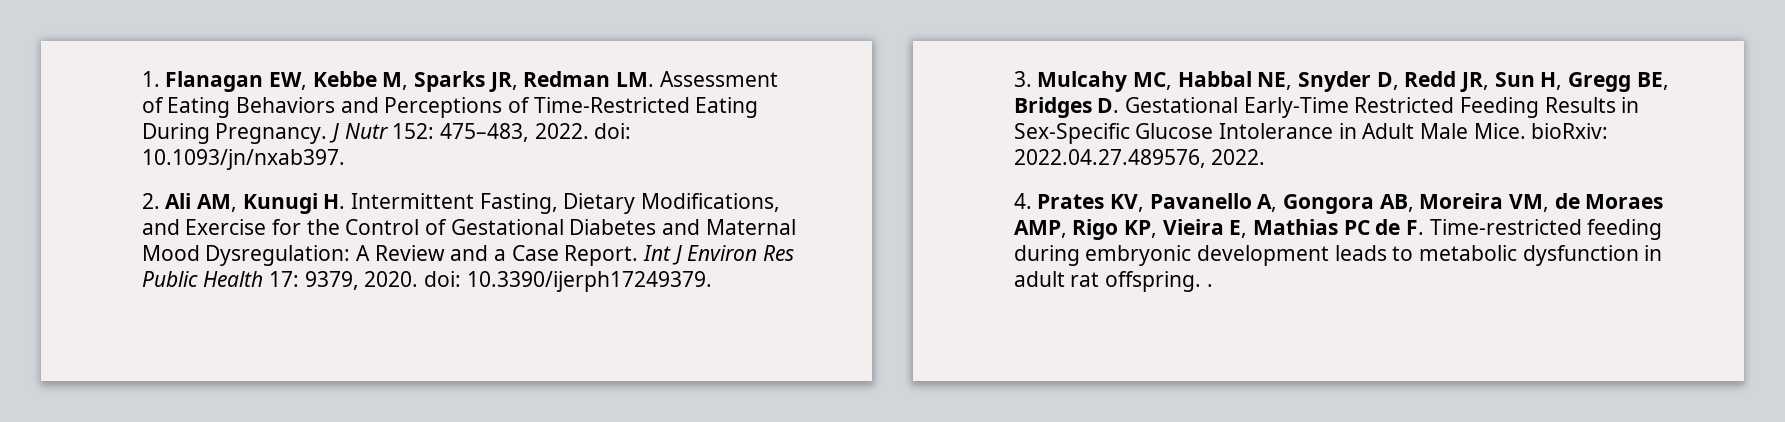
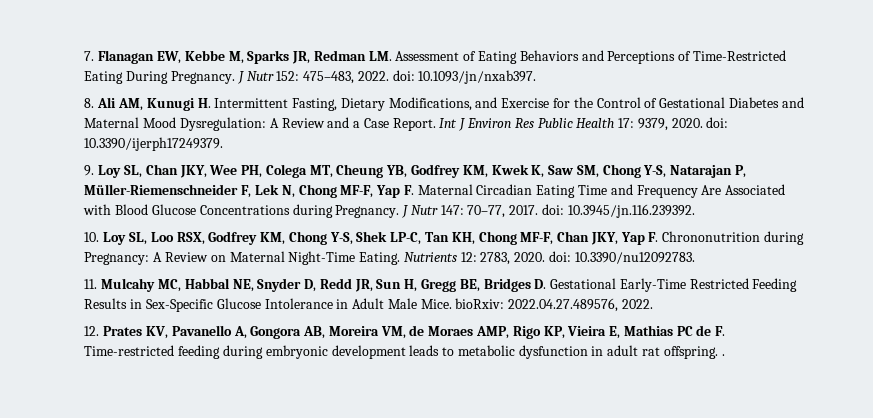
- 1. Flanagan EW, Kebbe M, Sparks JR, Redman LM. Assessment of Eating Behaviors and Perceptions of Time-Restricted Eating During Pregnancy.
+ 7. Flanagan EW, Kebbe M, Sparks JR, Redman LM. Assessment of Eating Behaviors and Perceptions of Time-Restricted Eating During Pregnancy.
- 2. Ali AM, Kunugi H. Intermittent Fasting, Dietary Modifications, and Exercise for the Control of Gestational Diabetes and Maternal Mood Dysregulation: A Review and a Case Report.
+ 8. Ali AM, Kunugi H. Intermittent Fasting, Dietary Modifications, and Exercise for the Control of Gestational Diabetes and Maternal Mood Dysregulation: A Review and a Case Report.
- 3. Mulcahy MC, Habbal NE, Snyder D, Redd JR, Sun H, Gregg BE, Bridges D. Gestational Early-Time Restricted Feeding Results in Sex-Specific Glucose Intolerance in Adult Male Mice. bioRxiv: 2022.04.27.489576, 2022.
+ 9. Loy SL, Chan JKY, Wee PH, Colega MT, Cheung YB, Godfrey KM, Kwek K, Saw SM, Chong Y-S, Natarajan P, Müller-Riemenschneider F, Lek N, Chong MF-F, Yap F. Maternal Circadian Eating Time and Frequency Are Associated with Blood Glucose Concentrations during Pregnancy. J Nutr 147: 70–77, 2017. doi: 10.3945/jn.116.239392.
+ 10. Loy SL, Loo RSX, Godfrey KM, Chong Y-S, Shek LP-C, Tan KH, Chong MF-F, Chan JKY, Yap F. Chrononutrition during Pregnancy: A Review on Maternal Night-Time Eating. Nutrients 12: 2783, 2020. doi: 10.3390/nu12092783.
+ 11. Mulcahy MC, Habbal NE, Snyder D, Redd JR, Sun H, Gregg BE, Bridges D. Gestational Early-Time Restricted Feeding Results in Sex-Specific Glucose Intolerance in Adult Male Mice. bioRxiv: 2022.04.27.489576, 2022.
- 4. Prates KV, Pavanello A, Gongora AB, Moreira VM, de Moraes AMP, Rigo KP, Vieira E, Mathias PC de F. Time-restricted feeding during embryonic development leads to metabolic dysfunction in adult rat offspring. .
+ 12. Prates KV, Pavanello A, Gongora AB, Moreira VM, de Moraes AMP, Rigo KP, Vieira E, Mathias PC de F. Time-restricted feeding during embryonic development leads to metabolic dysfunction in adult rat offspring. .

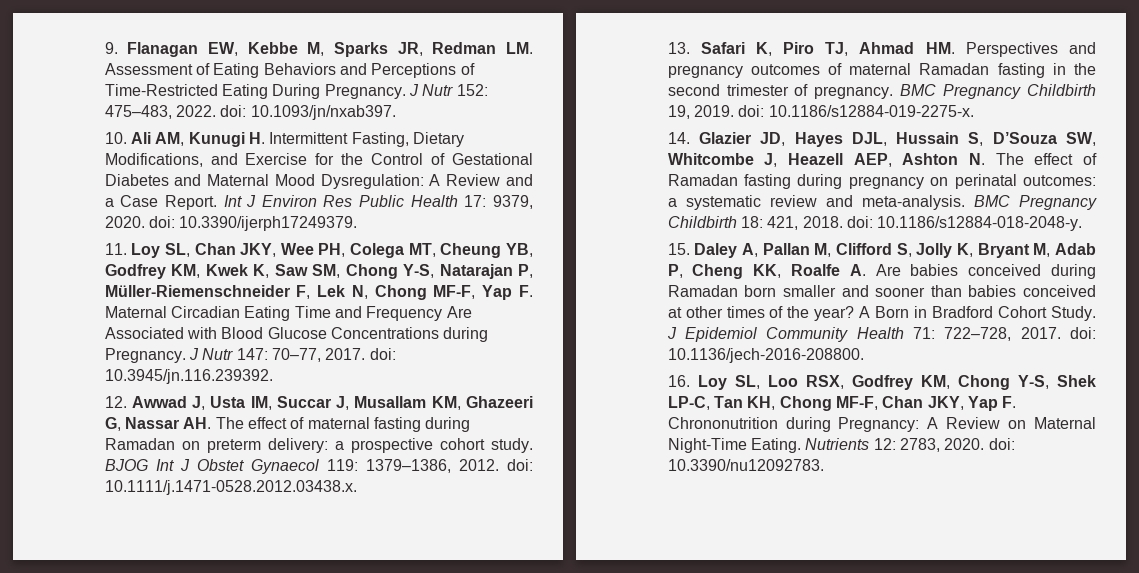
- 7. Flanagan EW, Kebbe M, Sparks JR, Redman LM. Assessment of Eating Behaviors and Perceptions of Time-Restricted Eating During Pregnancy.
+ 9. Flanagan EW, Kebbe M, Sparks JR, Redman LM. Assessment of Eating Behaviors and Perceptions of Time-Restricted Eating During Pregnancy.
- 8. Ali AM, Kunugi H. Intermittent Fasting, Dietary Modifications, and Exercise for the Control of Gestational Diabetes and Maternal Mood Dysregulation: A Review and a Case Report.
+ 10. Ali AM, Kunugi H. Intermittent Fasting, Dietary Modifications, and Exercise for the Control of Gestational Diabetes and Maternal Mood Dysregulation: A Review and a Case Report.
- 9. Loy SL, Chan JKY, Wee PH, Colega MT, Cheung YB, Godfrey KM, Kwek K, Saw SM, Chong Y-S, Natarajan P, Müller-Riemenschneider F, Lek N, Chong MF-F, Yap F. Maternal Circadian Eating Time and Frequency Are Associated with Blood Glucose Concentrations during Pregnancy.
+ 11. Loy SL, Chan JKY, Wee PH, Colega MT, Cheung YB, Godfrey KM, Kwek K, Saw SM, Chong Y-S, Natarajan P, Müller-Riemenschneider F, Lek N, Chong MF-F, Yap F. Maternal Circadian Eating Time and Frequency Are Associated with Blood Glucose Concentrations during Pregnancy.
- 10. Loy SL, Loo RSX, Godfrey KM, Chong Y-S, Shek LP-C, Tan KH, Chong MF-F, Chan JKY, Yap F. Chrononutrition during Pregnancy: A Review on Maternal Night-Time Eating.
+ 12. Awwad J, Usta IM, Succar J, Musallam KM, Ghazeeri G, Nassar AH. The effect of maternal fasting during Ramadan on preterm delivery: a prospective cohort study. BJOG Int J Obstet Gynaecol 119: 1379–1386, 2012. doi: 10.1111/j.1471-0528.2012.03438.x.
+ 13. Safari K, Piro TJ, Ahmad HM. Perspectives and pregnancy outcomes of maternal Ramadan fasting in the second trimester of pregnancy. BMC Pregnancy Childbirth 19, 2019. doi: 10.1186/s12884-019-2275-x.
+ 14. Glazier JD, Hayes DJL, Hussain S, D’Souza SW, Whitcombe J, Heazell AEP, Ashton N. The effect of Ramadan fasting during pregnancy on perinatal outcomes: a systematic review and meta-analysis. BMC Pregnancy Childbirth 18: 421, 2018. doi: 10.1186/s12884-018-2048-y.
+ 15. Daley A, Pallan M, Clifford S, Jolly K, Bryant M, Adab P, Cheng KK, Roalfe A. Are babies conceived during Ramadan born smaller and sooner than babies conceived at other times of the year? A Born in Bradford Cohort Study. J Epidemiol Community Health 71: 722–728, 2017. doi: 10.1136/jech-2016-208800.
+ 16. Loy SL, Loo RSX, Godfrey KM, Chong Y-S, Shek LP-C, Tan KH, Chong MF-F, Chan JKY, Yap F. Chrononutrition during Pregnancy: A Review on Maternal Night-Time Eating.
- 11. Mulcahy MC, Habbal NE, Snyder D, Redd JR, Sun H, Gregg BE, Bridges D. Gestational Early-Time Restricted Feeding Results in Sex-Specific Glucose Intolerance in Adult Male Mice. bioRxiv: 2022.04.27.489576, 2022.
- 12. Prates KV, Pavanello A, Gongora AB, Moreira VM, de Moraes AMP, Rigo KP, Vieira E, Mathias PC de F. Time-restricted feeding during embryonic development leads to metabolic dysfunction in adult rat offspring. .

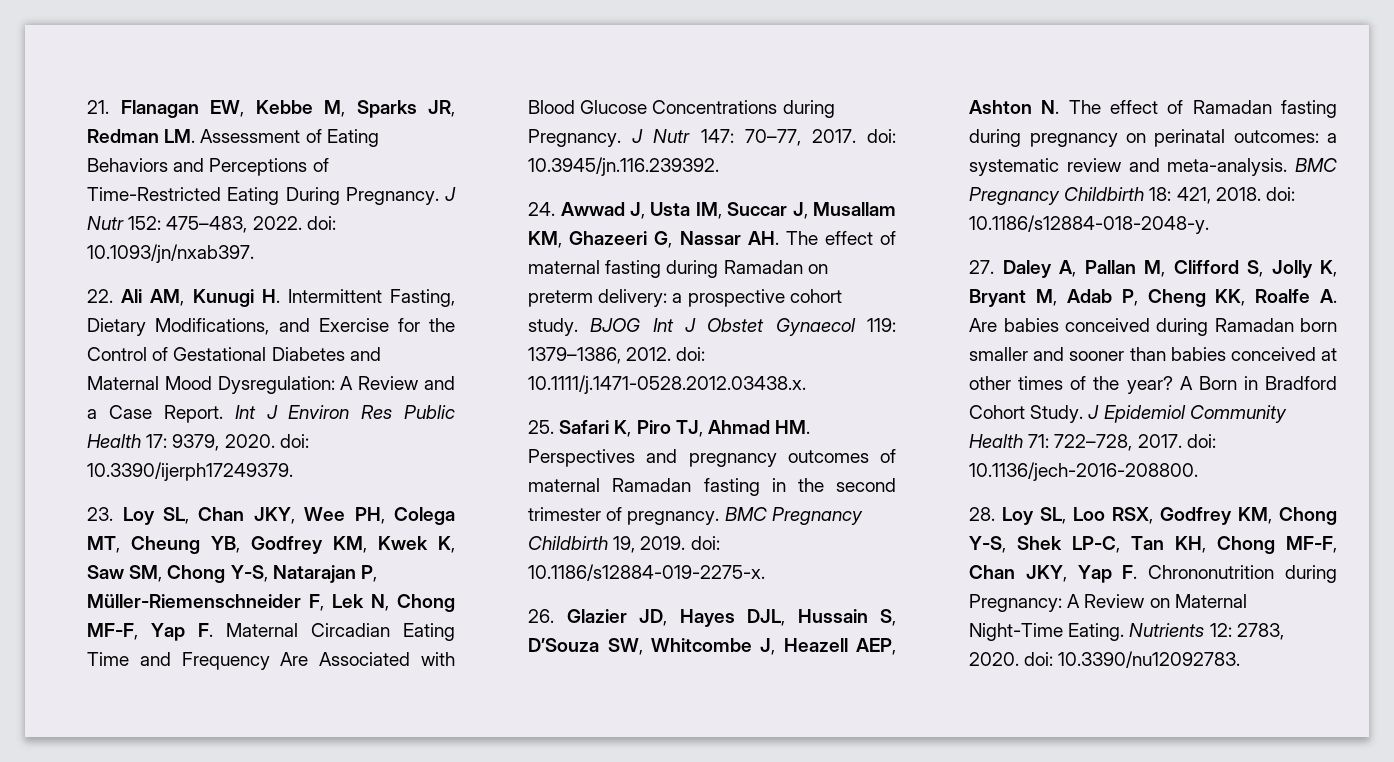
- 9. Flanagan EW, Kebbe M, Sparks JR, Redman LM. Assessment of Eating Behaviors and Perceptions of Time-Restricted Eating During Pregnancy.
+ 21. Flanagan EW, Kebbe M, Sparks JR, Redman LM. Assessment of Eating Behaviors and Perceptions of Time-Restricted Eating During Pregnancy.
- 10. Ali AM, Kunugi H. Intermittent Fasting, Dietary Modifications, and Exercise for the Control of Gestational Diabetes and Maternal Mood Dysregulation: A Review and a Case Report.
+ 22. Ali AM, Kunugi H. Intermittent Fasting, Dietary Modifications, and Exercise for the Control of Gestational Diabetes and Maternal Mood Dysregulation: A Review and a Case Report.
- 11. Loy SL, Chan JKY, Wee PH, Colega MT, Cheung YB, Godfrey KM, Kwek K, Saw SM, Chong Y-S, Natarajan P, Müller-Riemenschneider F, Lek N, Chong MF-F, Yap F. Maternal Circadian Eating Time and Frequency Are Associated with Blood Glucose Concentrations during Pregnancy.
+ 23. Loy SL, Chan JKY, Wee PH, Colega MT, Cheung YB, Godfrey KM, Kwek K, Saw SM, Chong Y-S, Natarajan P, Müller-Riemenschneider F, Lek N, Chong MF-F, Yap F. Maternal Circadian Eating Time and Frequency Are Associated with Blood Glucose Concentrations during Pregnancy.
- 12. Awwad J, Usta IM, Succar J, Musallam KM, Ghazeeri G, Nassar AH. The effect of maternal fasting during Ramadan on preterm delivery: a prospective cohort study.
+ 24. Awwad J, Usta IM, Succar J, Musallam KM, Ghazeeri G, Nassar AH. The effect of maternal fasting during Ramadan on preterm delivery: a prospective cohort study.
- 13. Safari K, Piro TJ, Ahmad HM. Perspectives and pregnancy outcomes of maternal Ramadan fasting in the second trimester of pregnancy.
+ 25. Safari K, Piro TJ, Ahmad HM. Perspectives and pregnancy outcomes of maternal Ramadan fasting in the second trimester of pregnancy.
- 14. Glazier JD, Hayes DJL, Hussain S, D’Souza SW, Whitcombe J, Heazell AEP, Ashton N. The effect of Ramadan fasting during pregnancy on perinatal outcomes: a systematic review and meta-analysis.
+ 26. Glazier JD, Hayes DJL, Hussain S, D’Souza SW, Whitcombe J, Heazell AEP, Ashton N. The effect of Ramadan fasting during pregnancy on perinatal outcomes: a systematic review and meta-analysis.
- 15. Daley A, Pallan M, Clifford S, Jolly K, Bryant M, Adab P, Cheng KK, Roalfe A. Are babies conceived during Ramadan born smaller and sooner than babies conceived at other times of the year?
+ 27. Daley A, Pallan M, Clifford S, Jolly K, Bryant M, Adab P, Cheng KK, Roalfe A. Are babies conceived during Ramadan born smaller and sooner than babies conceived at other times of the year?
- 16. Loy SL, Loo RSX, Godfrey KM, Chong Y-S, Shek LP-C, Tan KH, Chong MF-F, Chan JKY, Yap F. Chrononutrition during Pregnancy: A Review on Maternal Night-Time Eating.
+ 28. Loy SL, Loo RSX, Godfrey KM, Chong Y-S, Shek LP-C, Tan KH, Chong MF-F, Chan JKY, Yap F. Chrononutrition during Pregnancy: A Review on Maternal Night-Time Eating.

